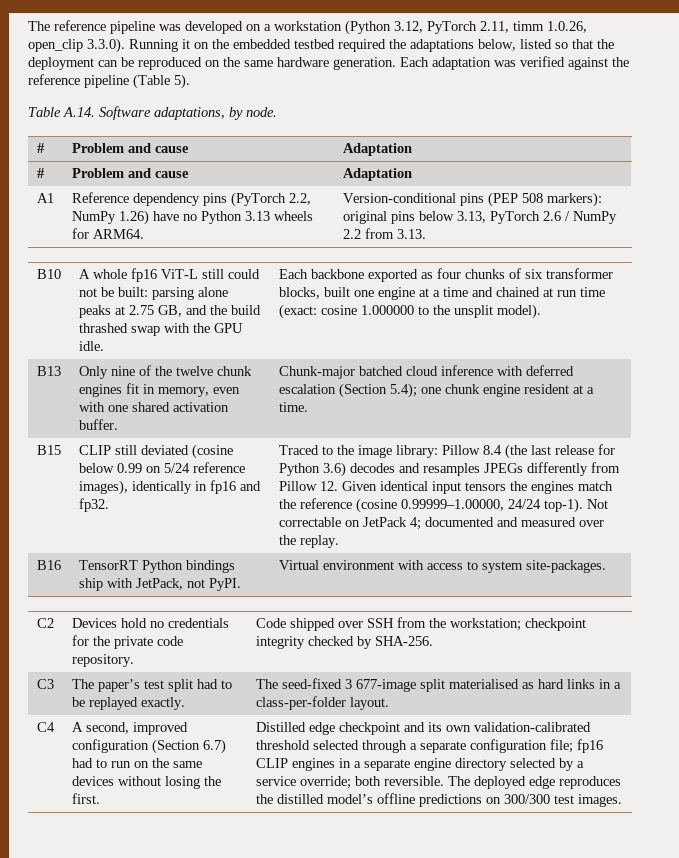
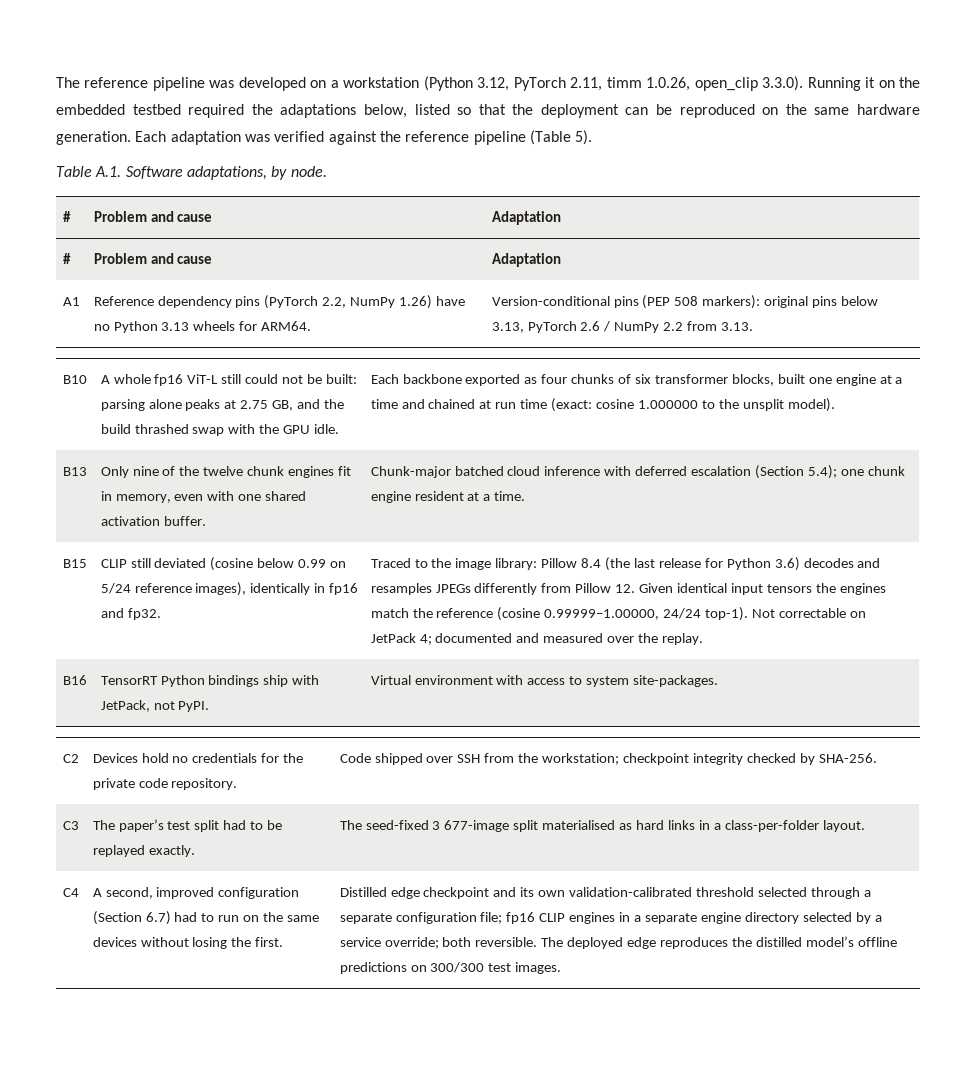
- Table A.14. Software adaptations, by node.
+ Table A.1. Software adaptations, by node.

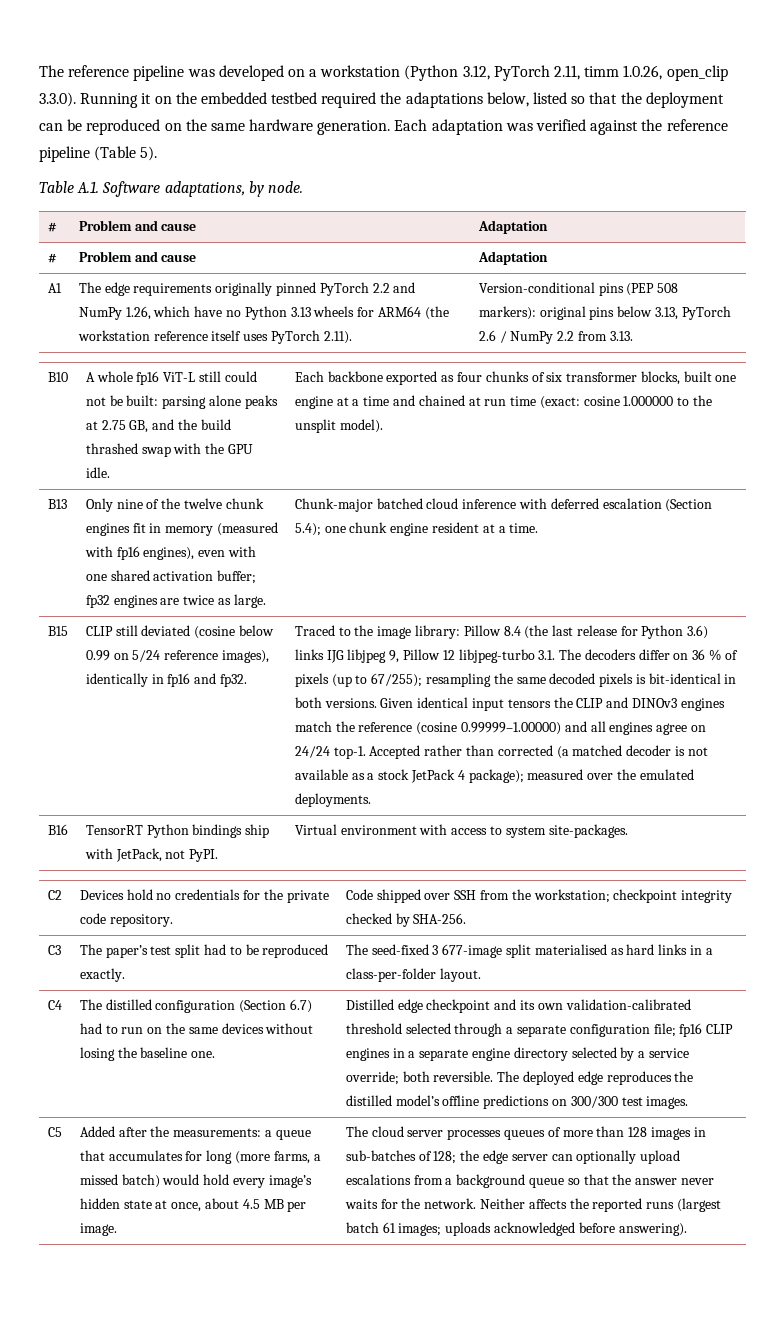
- Reference dependency pins (PyTorch 2.2, NumPy 1.26) have no Python 3.13 wheels for ARM64.
+ The edge requirements originally pinned PyTorch 2.2 and NumPy 1.26, which have no Python 3.13 wheels for ARM64 (the workstation reference itself uses PyTorch 2.11).
- Only nine of the twelve chunk engines fit in memory, even with one shared activation buffer.
+ Only nine of the twelve chunk engines fit in memory (measured with fp16 engines), even with one shared activation buffer; fp32 engines are twice as large.
- Traced to the image library: Pillow 8.4 (the last release for Python 3.6) decodes and resamples JPEGs differently from Pillow 12. Given identical input tensors the engines match the reference (cosine 0.99999–1.00000, 24/24 top-1). Not correctable on JetPack 4; documented and measured over the replay.
+ Traced to the image library: Pillow 8.4 (the last release for Python 3.6) links IJG libjpeg 9, Pillow 12 libjpeg-turbo 3.1. The decoders differ on 36 % of pixels (up to 67/255); resampling the same decoded pixels is bit-identical in both versions. Given identical input tensors the CLIP and DINOv3 engines match the reference (cosine 0.99999–1.00000) and all engines agree on 24/24 top-1. Accepted rather than corrected (a matched decoder is not available as a stock JetPack 4 package); measured over the emulated deployments.
- C3 | The paper’s test split had to be replayed exactly. | The seed-fixed 3 677-image split materialised as hard links in a class-per-folder layout.
+ C3 | The paper’s test split had to be reproduced exactly. | The seed-fixed 3 677-image split materialised as hard links in a class-per-folder layout.
- A second, improved configuration (Section 6.7) had to run on the same devices without losing the first.
+ The distilled configuration (Section 6.7) had to run on the same devices without losing the baseline one.
+ C5 | Added after the measurements: a queue that accumulates for long (more farms, a missed batch) would hold every image’s hidden state at once, about 4.5 MB per image. | The cloud server processes queues of more than 128 images in sub-batches of 128; the edge server can optionally upload escalations from a background queue so that the answer never waits for the network. Neither affects the reported runs (largest batch 61 images; uploads acknowledged before answering).

